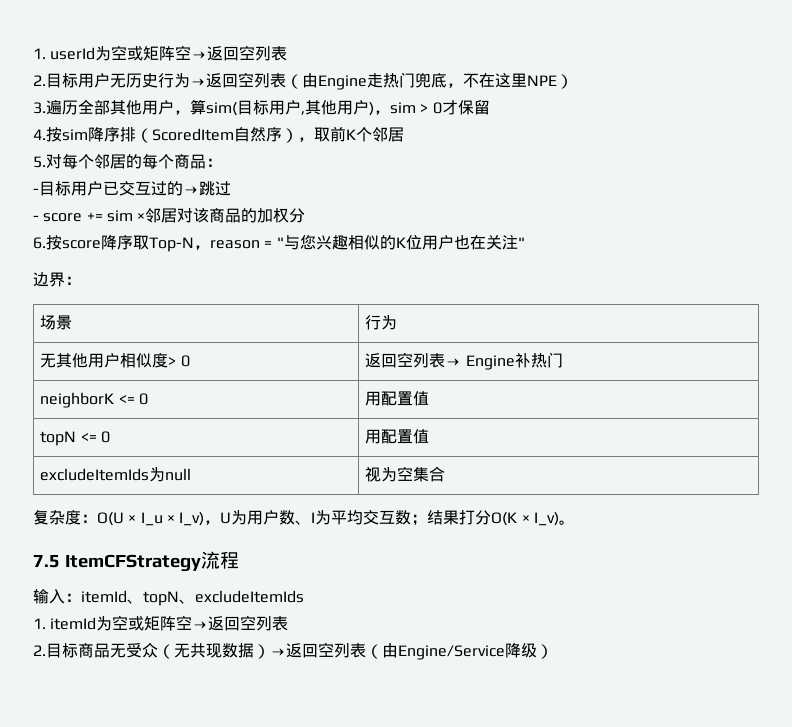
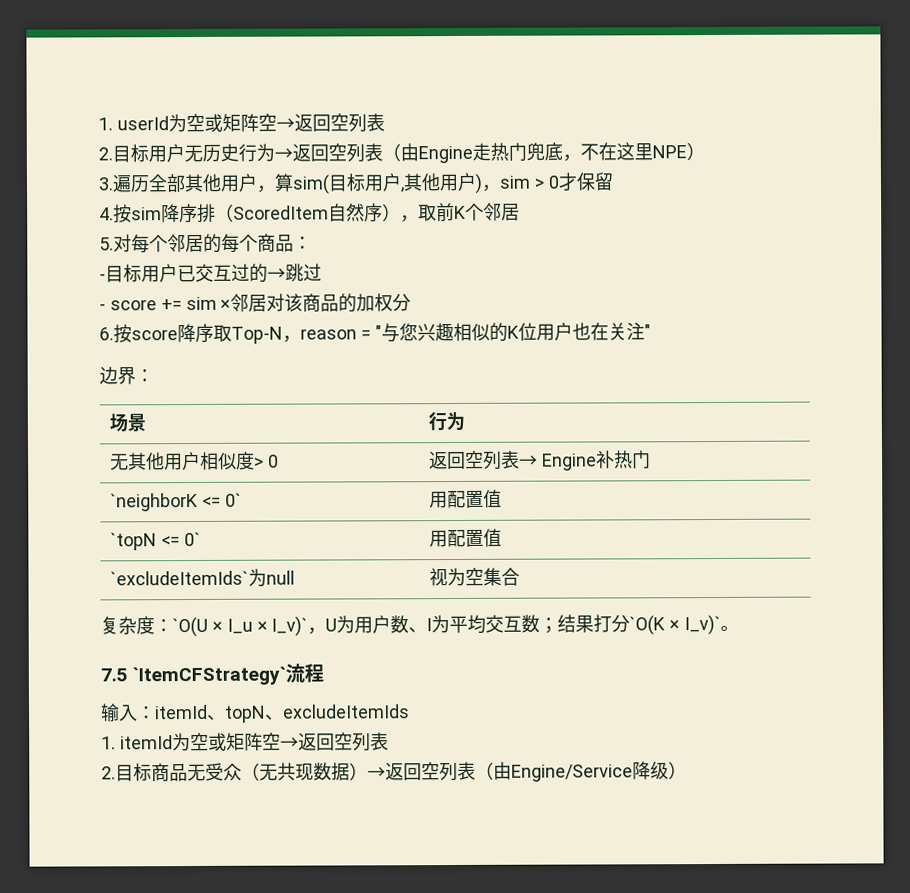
- neighborK <= 0 | 用配置值
- topN <= 0 | 用配置值
- excludeItemIds为null | 视为空集合
+ `neighborK <= 0` | 用配置值
+ `topN <= 0` | 用配置值
+ `excludeItemIds`为null | 视为空集合
- 复杂度：O(U × I_u × I_v)，U为用户数、I为平均交互数；结果打分O(K × I_v)。
+ 复杂度：`O(U × I_u × I_v)`，U为用户数、I为平均交互数；结果打分`O(K × I_v)`。
- 7.5 ItemCFStrategy流程
+ 7.5 `ItemCFStrategy`流程

